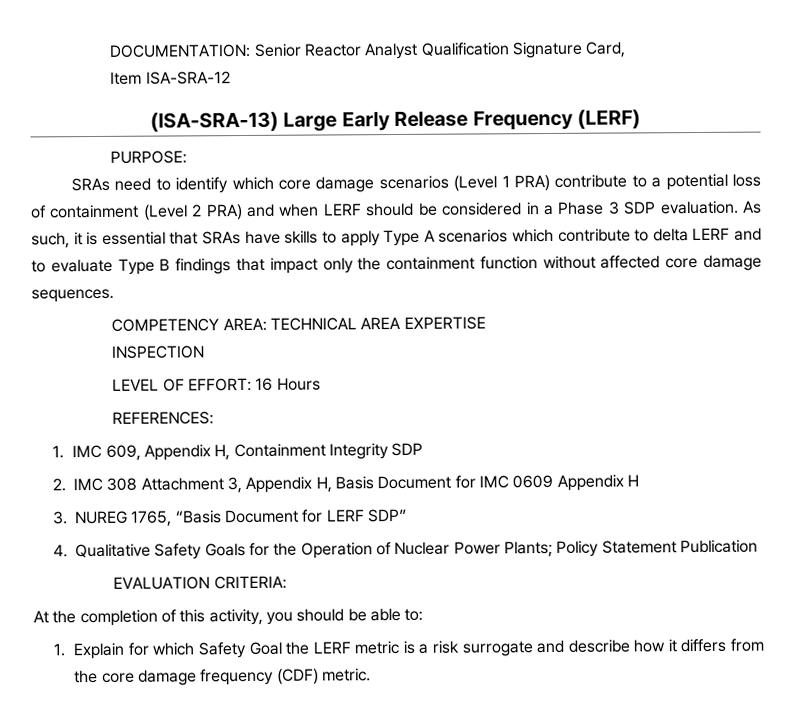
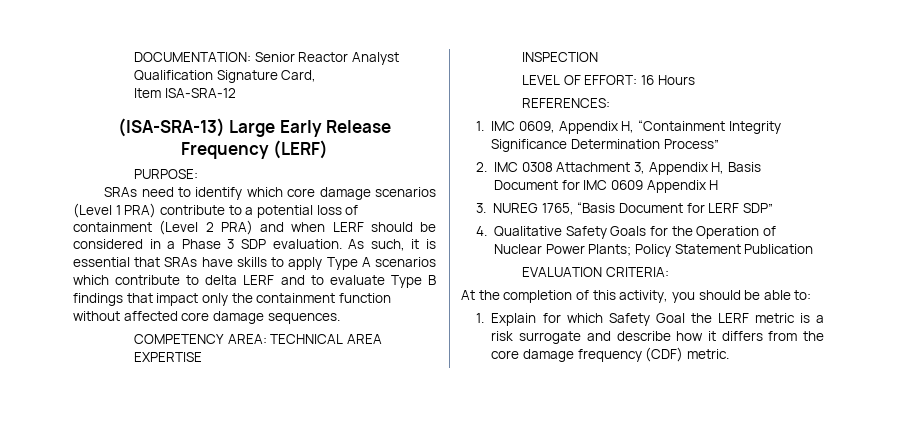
- 1. IMC 609, Appendix H, Containment Integrity SDP
+ 1. IMC 0609, Appendix H, “Containment Integrity Significance Determination Process”
- 2. IMC 308 Attachment 3, Appendix H, Basis Document for IMC 0609 Appendix H
+ 2. IMC 0308 Attachment 3, Appendix H, Basis Document for IMC 0609 Appendix H

